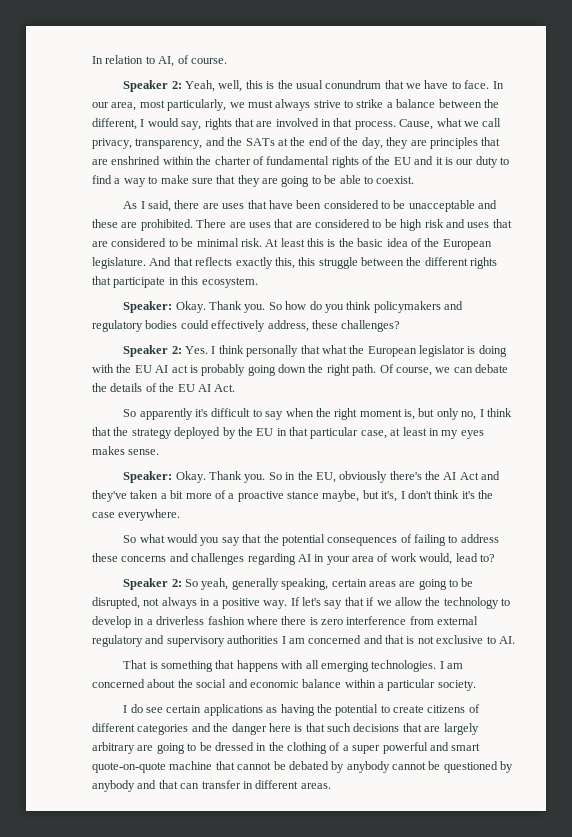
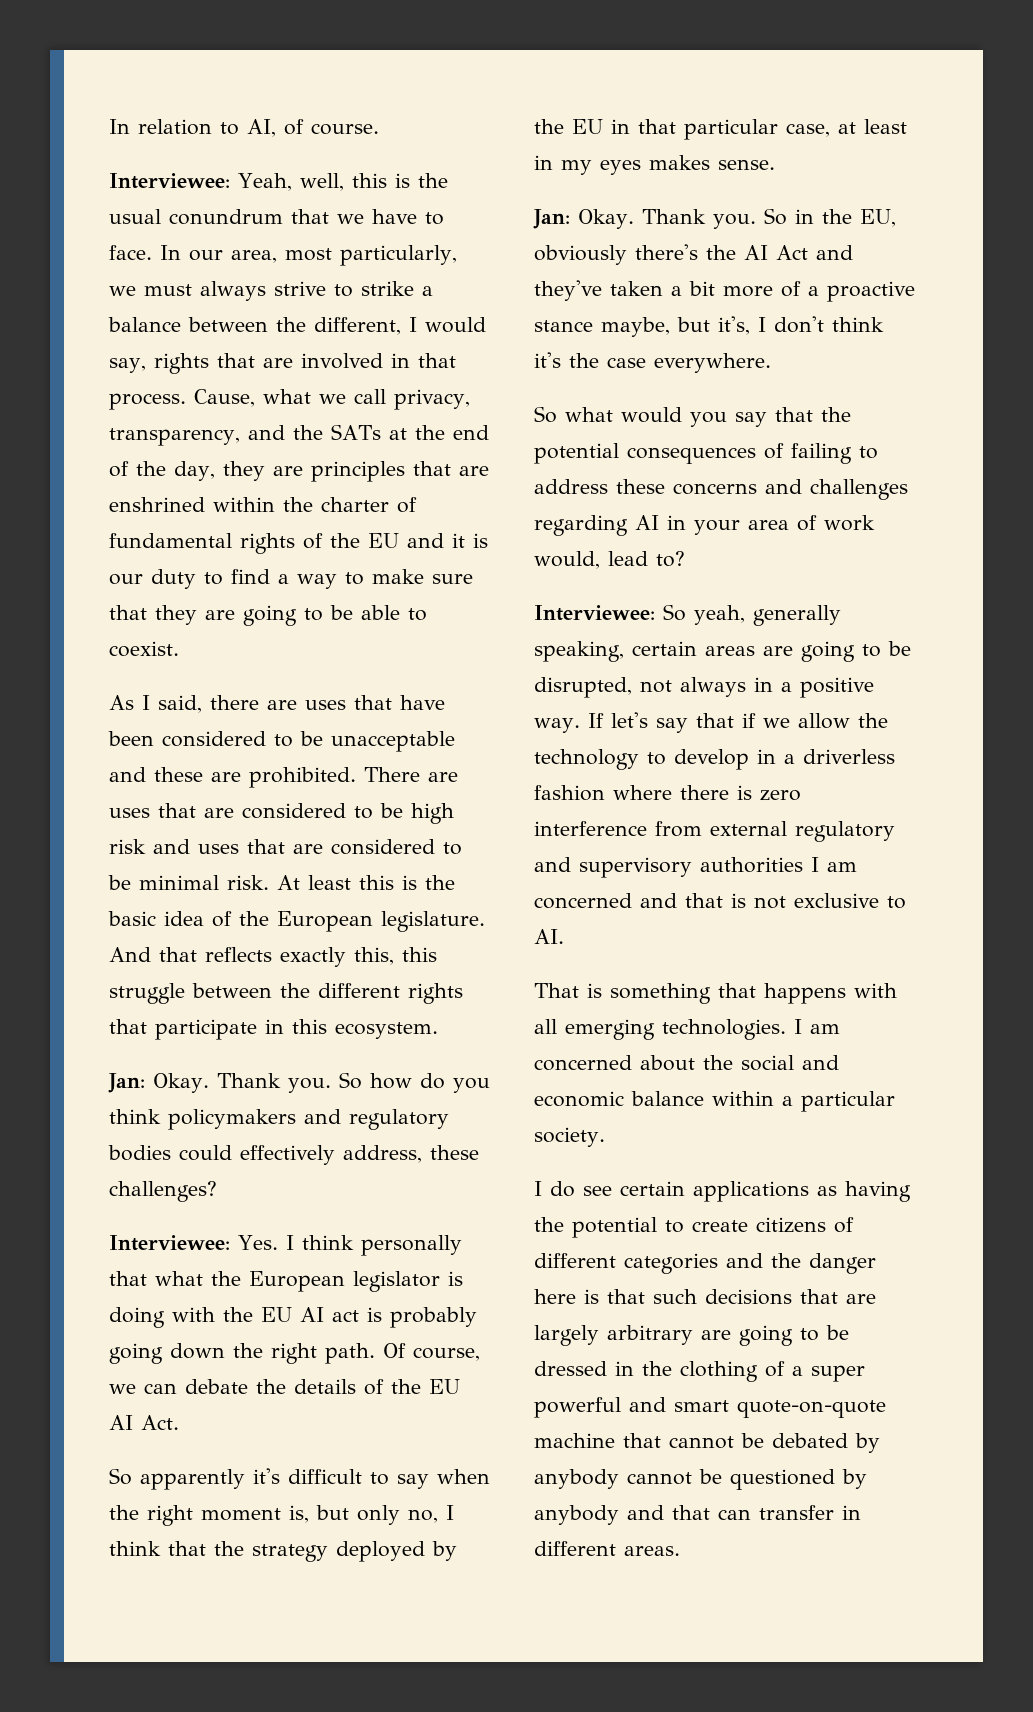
- Speaker 2: Yeah, well, this is the usual conundrum that we have to face.
+ Interviewee: Yeah, well, this is the usual conundrum that we have to face.
  And that reflects exactly this, this struggle between the different rights that participate in this ecosystem.
- Speaker: Okay.
+ Jan: Okay.
- Speaker 2: Yes. I think personally that what the European legislator is doing with the EU AI act is probably going down the right path.
+ Interviewee: Yes. I think personally that what the European legislator is doing with the EU AI act is probably going down the right path.
  So apparently it's difficult to say when the right moment is, but only no, I think that the strategy deployed by the EU in that particular case, at least in my eyes makes sense.
- Speaker: Okay.
+ Jan: Okay.
- Speaker 2: So yeah, generally speaking, certain areas are going to be disrupted, not always in a positive way.
+ Interviewee: So yeah, generally speaking, certain areas are going to be disrupted, not always in a positive way.

